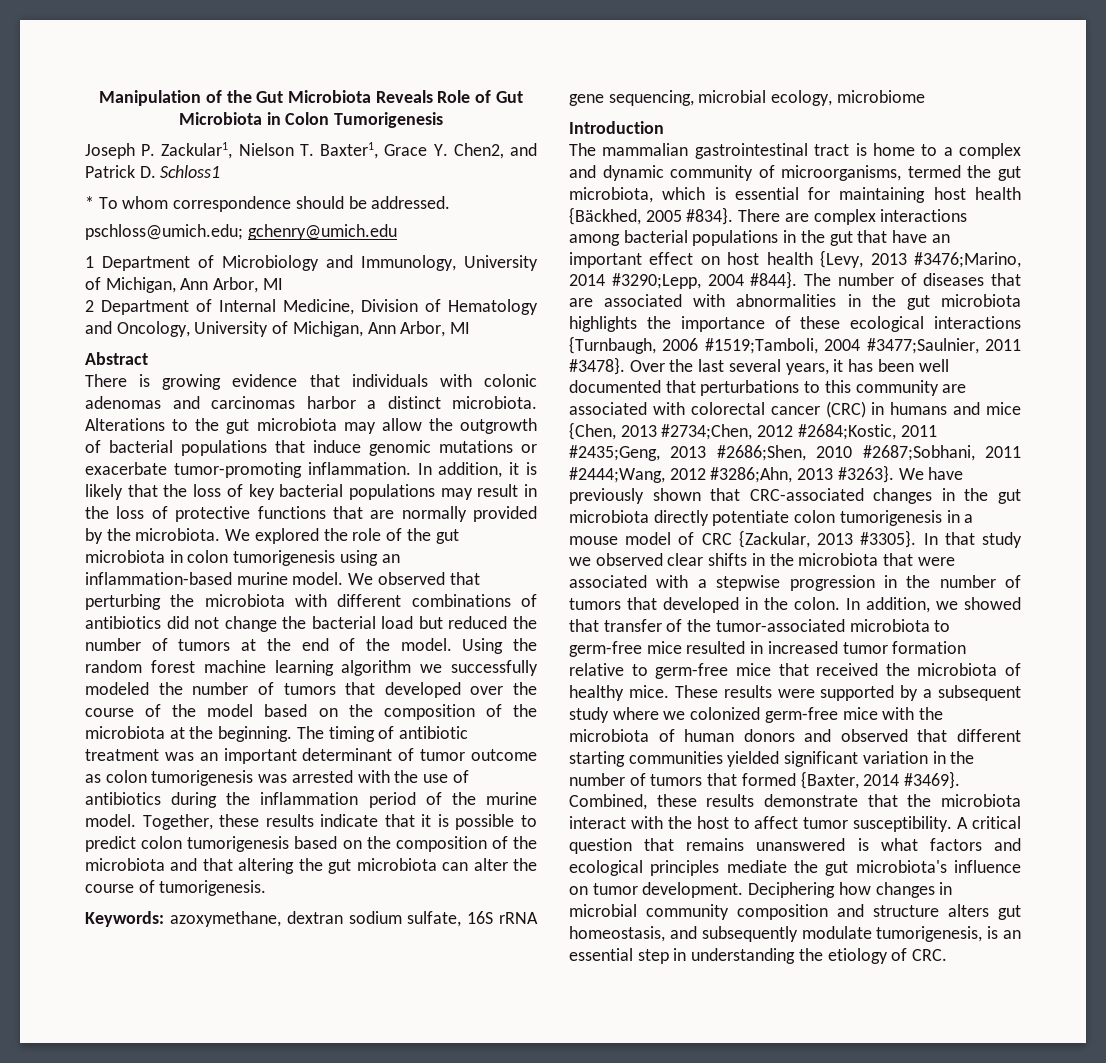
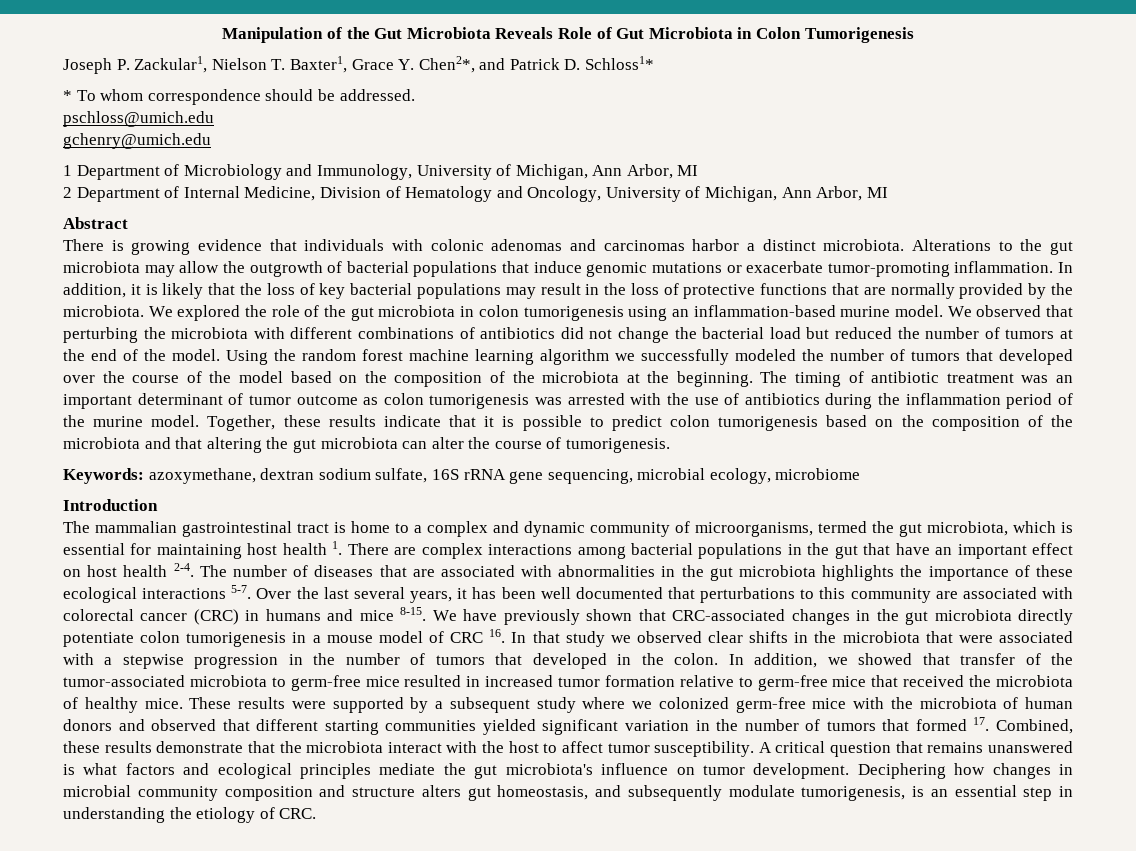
- Joseph P. Zackular1, Nielson T. Baxter1, Grace Y. Chen2, and Patrick D. Schloss1
+ Joseph P. Zackular1, Nielson T. Baxter1, Grace Y. Chen2*, and Patrick D. Schloss1*
- pschloss@umich.edu; gchenry@umich.edu
+ pschloss@umich.edu
+ gchenry@umich.edu
- The mammalian gastrointestinal tract is home to a complex and dynamic community of microorganisms, termed the gut microbiota, which is essential for maintaining host health {Bäckhed, 2005 #834}. There are complex interactions among bacterial populations in the gut that have an important effect on host health {Levy, 2013 #3476;Marino, 2014 #3290;Lepp, 2004 #844}.
+ The mammalian gastrointestinal tract is home to a complex and dynamic community of microorganisms, termed the gut microbiota, which is essential for maintaining host health 1. There are complex interactions among bacterial populations in the gut that have an important effect on host health 2-4.
- The number of diseases that are associated with abnormalities in the gut microbiota highlights the importance of these ecological interactions {Turnbaugh, 2006 #1519;Tamboli, 2004 #3477;Saulnier, 2011 #3478}.
+ The number of diseases that are associated with abnormalities in the gut microbiota highlights the importance of these ecological interactions 5-7.
- Over the last several years, it has been well documented that perturbations to this community are associated with colorectal cancer (CRC) in humans and mice {Chen, 2013 #2734;Chen, 2012 #2684;Kostic, 2011 #2435;Geng, 2013 #2686;Shen, 2010 #2687;Sobhani, 2011 #2444;Wang, 2012 #3286;Ahn, 2013 #3263}.
+ Over the last several years, it has been well documented that perturbations to this community are associated with colorectal cancer (CRC) in humans and mice 8-15.
- We have previously shown that CRC-associated changes in the gut microbiota directly potentiate colon tumorigenesis in a mouse model of CRC {Zackular, 2013 #3305}. In that study we observed clear shifts in the microbiota that were associated with a stepwise progression in the number of tumors that developed in the colon.
+ We have previously shown that CRC-associated changes in the gut microbiota directly potentiate colon tumorigenesis in a mouse model of CRC 16. In that study we observed clear shifts in the microbiota that were associated with a stepwise progression in the number of tumors that developed in the colon.
- These results were supported by a subsequent study where we colonized germ-free mice with the microbiota of human donors and observed that different starting communities yielded significant variation in the number of tumors that formed {Baxter, 2014 #3469}. Combined, these results demonstrate that the microbiota interact with the host to affect tumor susceptibility.
+ These results were supported by a subsequent study where we colonized germ-free mice with the microbiota of human donors and observed that different starting communities yielded significant variation in the number of tumors that formed 17. Combined, these results demonstrate that the microbiota interact with the host to affect tumor susceptibility.

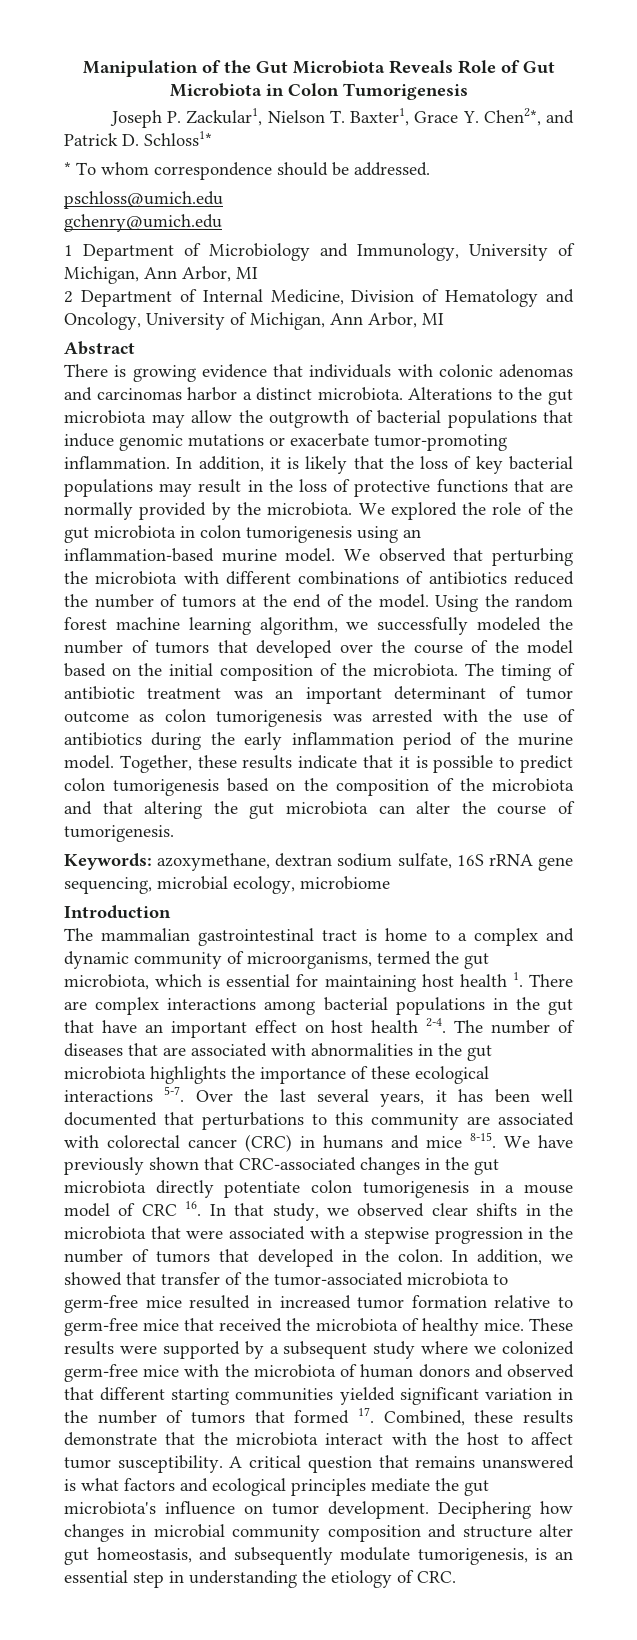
- We observed that perturbing the microbiota with different combinations of antibiotics did not change the bacterial load but reduced the number of tumors at the end of the model.
+ We observed that perturbing the microbiota with different combinations of antibiotics reduced the number of tumors at the end of the model.
- Using the random forest machine learning algorithm we successfully modeled the number of tumors that developed over the course of the model based on the composition of the microbiota at the beginning.
+ Using the random forest machine learning algorithm, we successfully modeled the number of tumors that developed over the course of the model based on the initial composition of the microbiota.
- The timing of antibiotic treatment was an important determinant of tumor outcome as colon tumorigenesis was arrested with the use of antibiotics during the inflammation period of the murine model.
+ The timing of antibiotic treatment was an important determinant of tumor outcome as colon tumorigenesis was arrested with the use of antibiotics during the early inflammation period of the murine model.
- We have previously shown that CRC-associated changes in the gut microbiota directly potentiate colon tumorigenesis in a mouse model of CRC 16. In that study we observed clear shifts in the microbiota that were associated with a stepwise progression in the number of tumors that developed in the colon.
+ We have previously shown that CRC-associated changes in the gut microbiota directly potentiate colon tumorigenesis in a mouse model of CRC 16. In that study, we observed clear shifts in the microbiota that were associated with a stepwise progression in the number of tumors that developed in the colon.
- Deciphering how changes in microbial community composition and structure alters gut homeostasis, and subsequently modulate tumorigenesis, is an essential step in understanding the etiology of CRC.
+ Deciphering how changes in microbial community composition and structure alter gut homeostasis, and subsequently modulate tumorigenesis, is an essential step in understanding the etiology of CRC.

